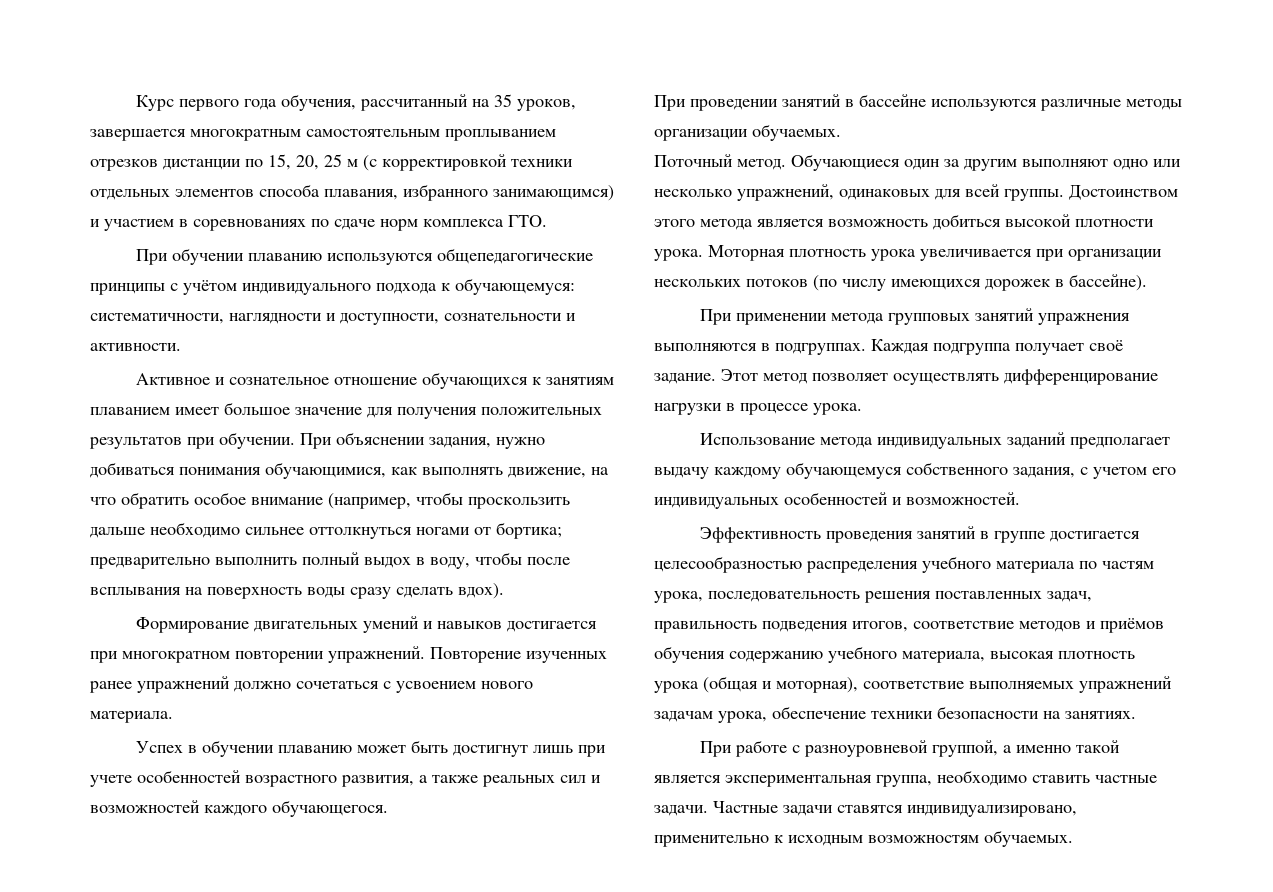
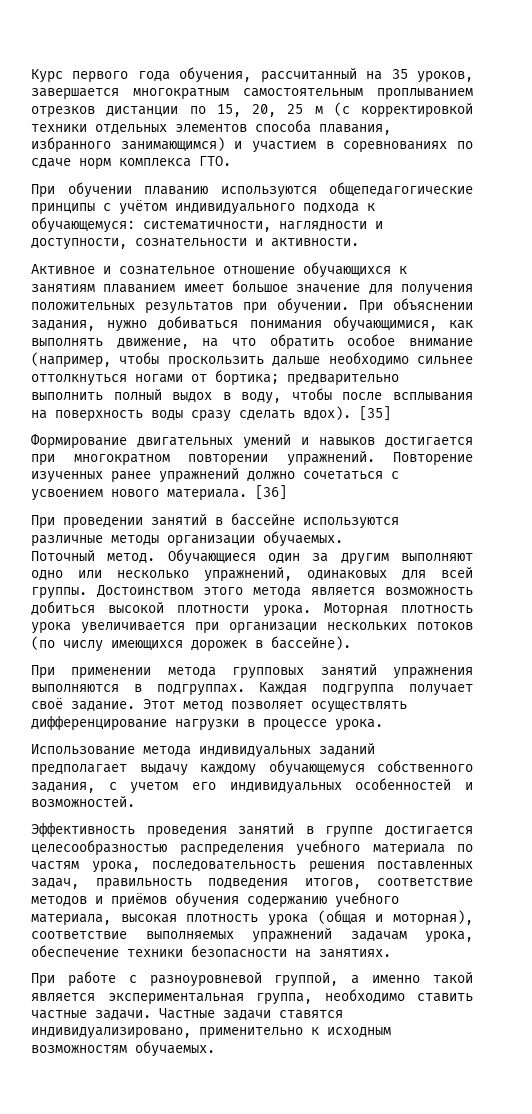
+ [35]
- Повторение изученных ранее упражнений должно сочетаться с усвоением нового материала.
- Успех в обучении плаванию может быть достигнут лишь при учете особенностей возрастного развития, а также реальных сил и возможностей каждого обучающегося.
+ Повторение изученных ранее упражнений должно сочетаться с усвоением нового материала. [36]

